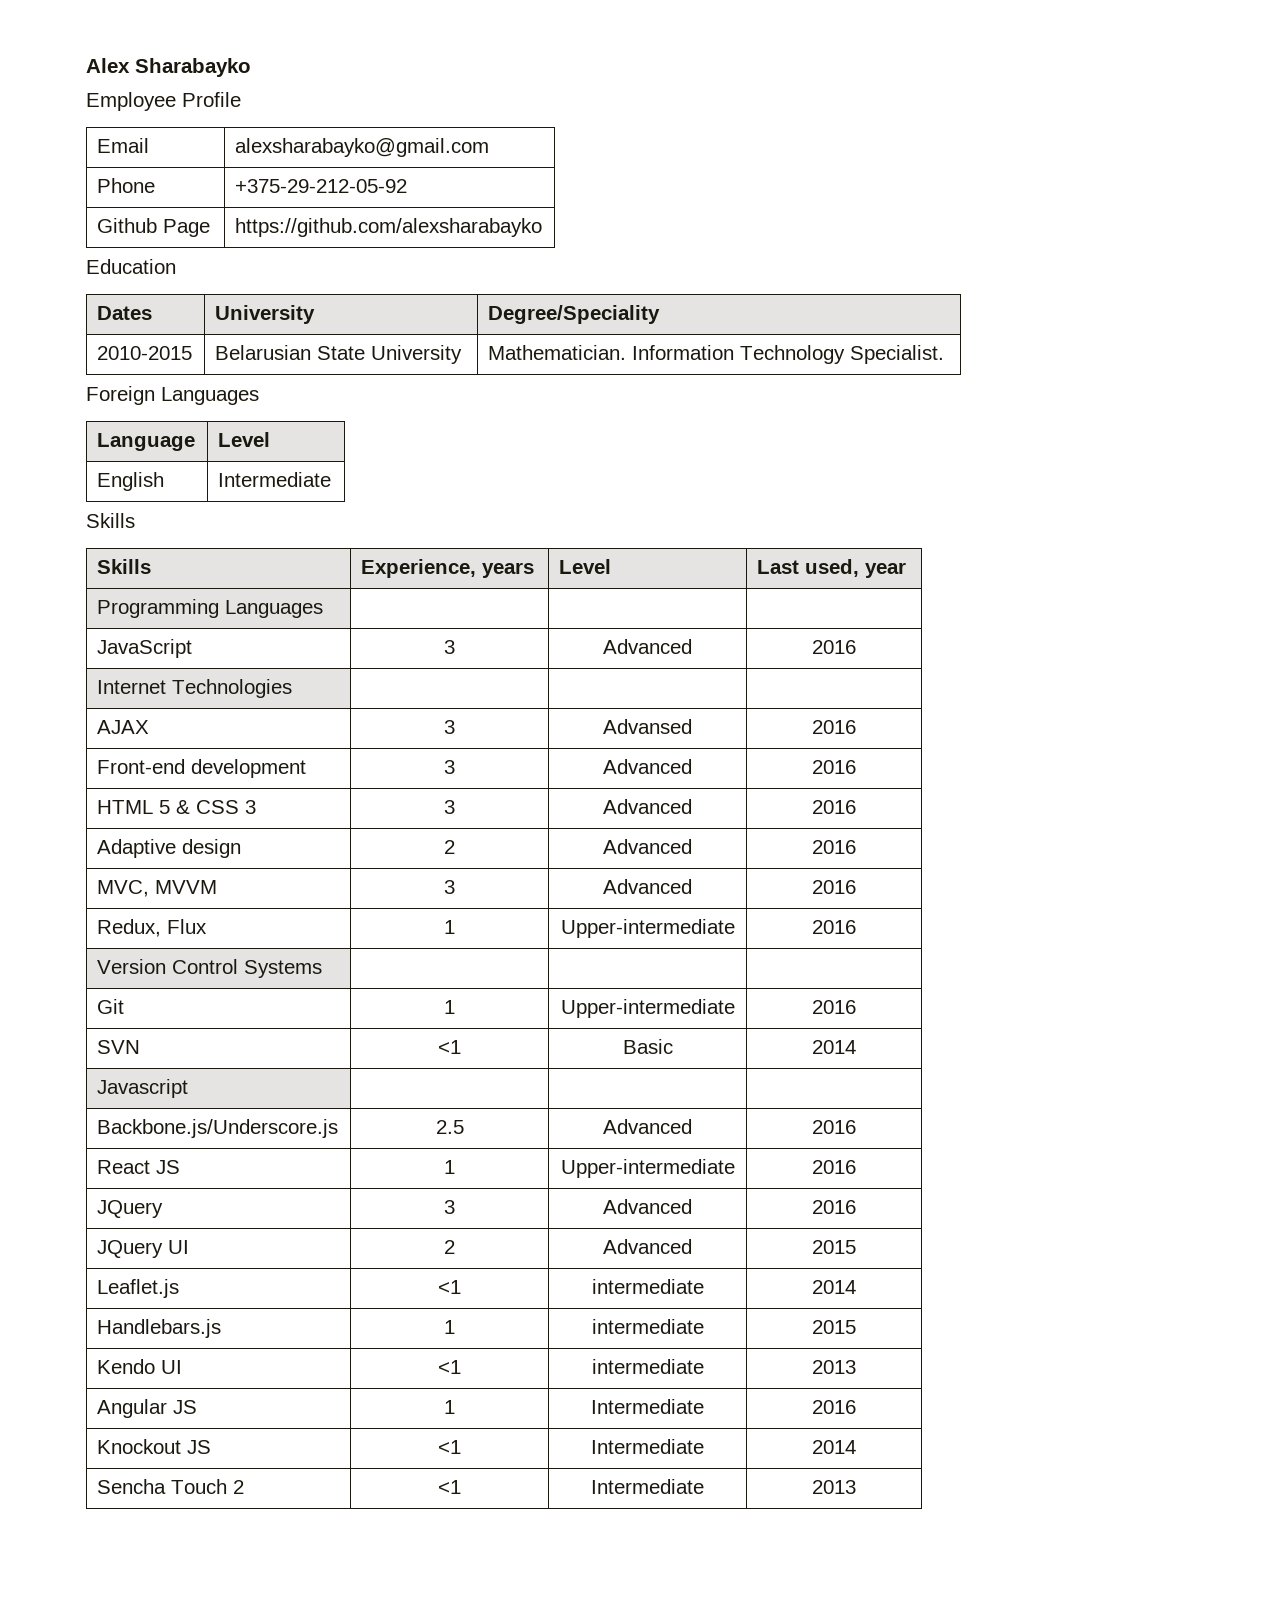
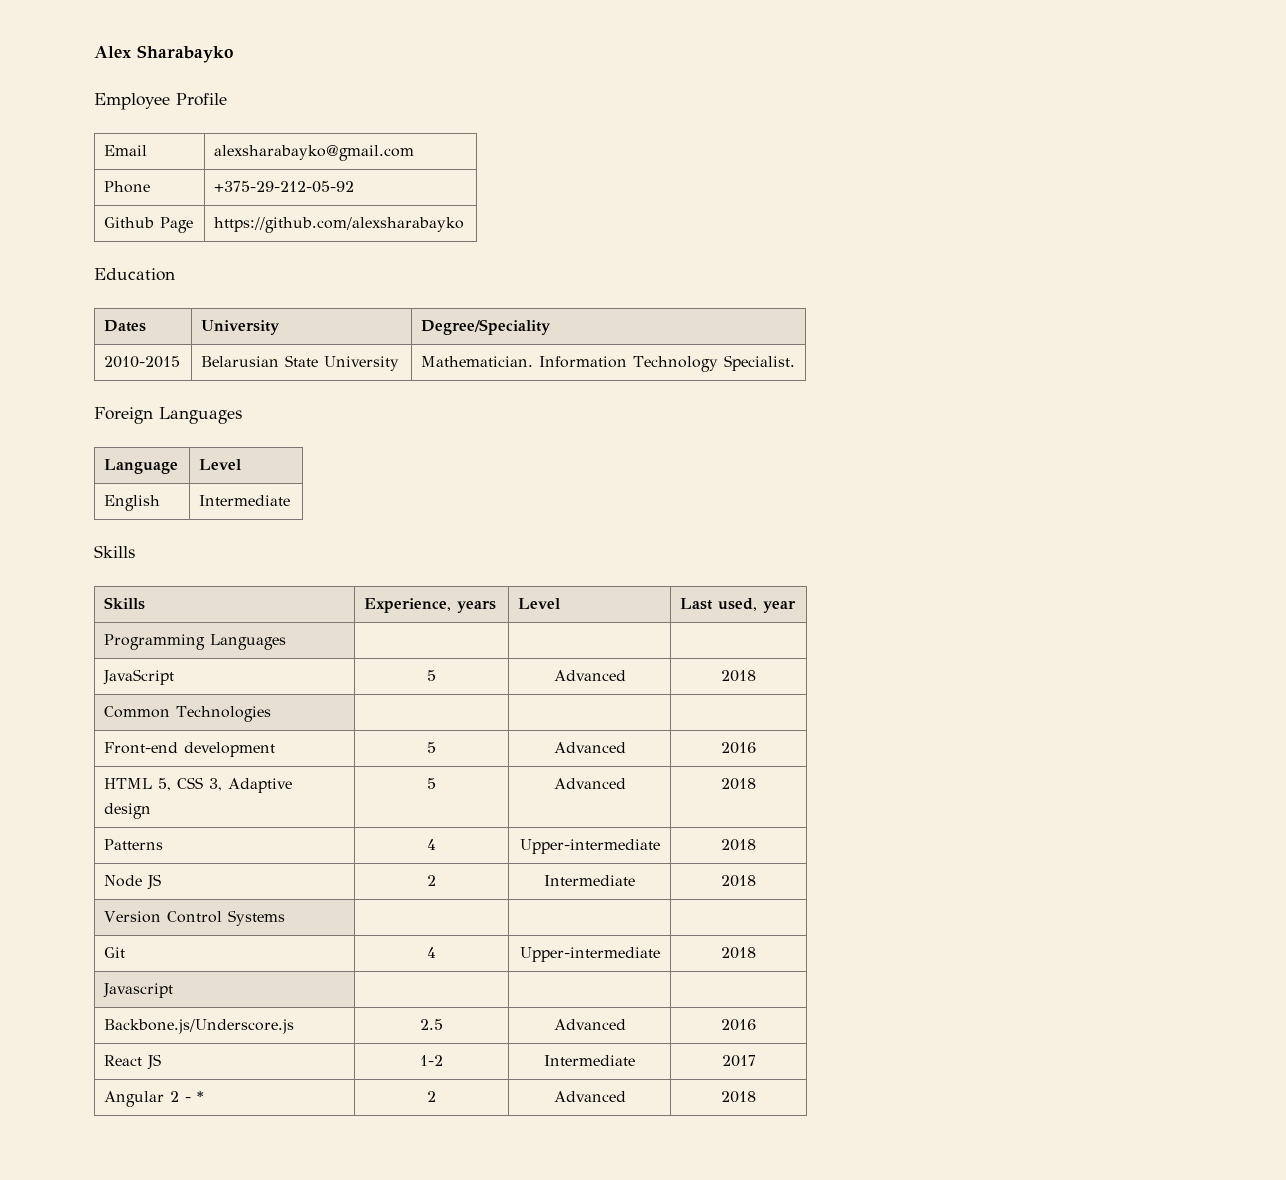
- JavaScript | 3 | Advanced | 2016
- Internet Technologies | | |
+ JavaScript | 5 | Advanced | 2018
+ Common Technologies | | |
- AJAX | 3 | Advansed | 2016
- Front-end development | 3 | Advanced | 2016
+ Front-end development | 5 | Advanced | 2016
- HTML 5 & CSS 3 | 3 | Advanced | 2016
- Adaptive design | 2 | Advanced | 2016
- MVC, MVVM | 3 | Advanced | 2016
- Redux, Flux | 1 | Upper-intermediate | 2016
+ HTML 5, CSS 3, Adaptive design | 5 | Advanced | 2018
+ Patterns | 4 | Upper-intermediate | 2018
+ Node JS | 2 | Intermediate | 2018
- Git | 1 | Upper-intermediate | 2016
- SVN | <1 | Basic | 2014
+ Git | 4 | Upper-intermediate | 2018
- React JS | 1 | Upper-intermediate | 2016
- JQuery | 3 | Advanced | 2016
- JQuery UI | 2 | Advanced | 2015
- Leaflet.js | <1 | intermediate | 2014
- Handlebars.js | 1 | intermediate | 2015
- Kendo UI | <1 | intermediate | 2013
- Angular JS | 1 | Intermediate | 2016
- Knockout JS | <1 | Intermediate | 2014
- Sencha Touch 2 | <1 | Intermediate | 2013
+ React JS | 1-2 | Intermediate | 2017
+ Angular 2 - * | 2 | Advanced | 2018

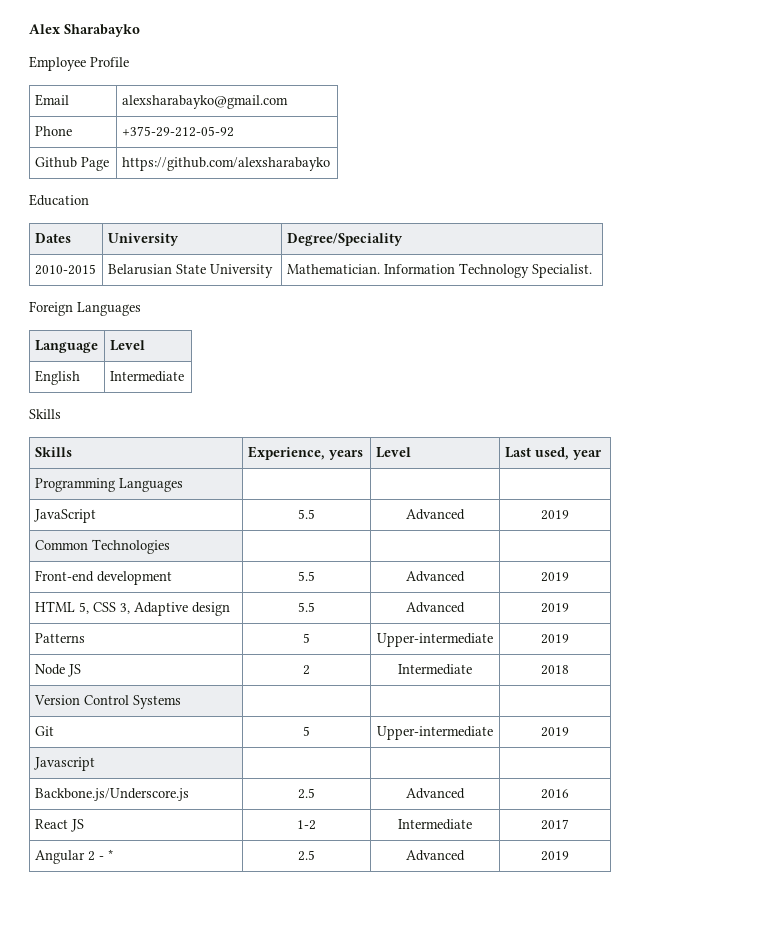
- JavaScript | 5 | Advanced | 2018
+ JavaScript | 5.5 | Advanced | 2019
- Front-end development | 5 | Advanced | 2016
+ Front-end development | 5.5 | Advanced | 2019
- HTML 5, CSS 3, Adaptive design | 5 | Advanced | 2018
+ HTML 5, CSS 3, Adaptive design | 5.5 | Advanced | 2019
- Patterns | 4 | Upper-intermediate | 2018
+ Patterns | 5 | Upper-intermediate | 2019
- Git | 4 | Upper-intermediate | 2018
+ Git | 5 | Upper-intermediate | 2019
- Angular 2 - * | 2 | Advanced | 2018
+ Angular 2 - * | 2.5 | Advanced | 2019

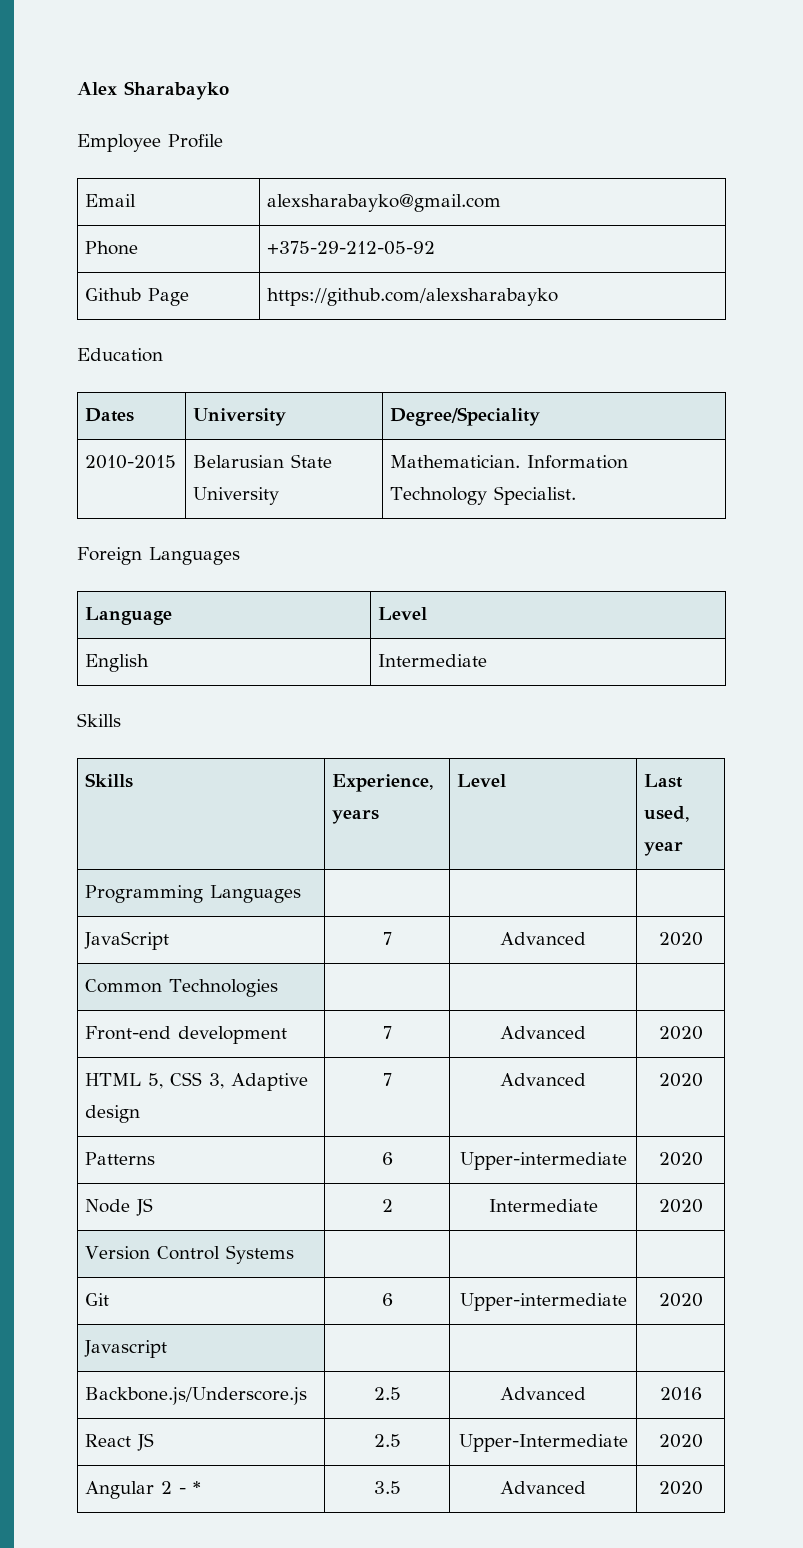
- JavaScript | 5.5 | Advanced | 2019
+ JavaScript | 7 | Advanced | 2020
- Front-end development | 5.5 | Advanced | 2019
+ Front-end development | 7 | Advanced | 2020
- HTML 5, CSS 3, Adaptive design | 5.5 | Advanced | 2019
+ HTML 5, CSS 3, Adaptive design | 7 | Advanced | 2020
- Patterns | 5 | Upper-intermediate | 2019
+ Patterns | 6 | Upper-intermediate | 2020
- Node JS | 2 | Intermediate | 2018
+ Node JS | 2 | Intermediate | 2020
- Git | 5 | Upper-intermediate | 2019
+ Git | 6 | Upper-intermediate | 2020
- React JS | 1-2 | Intermediate | 2017
+ React JS | 2.5 | Upper-Intermediate | 2020
- Angular 2 - * | 2.5 | Advanced | 2019
+ Angular 2 - * | 3.5 | Advanced | 2020

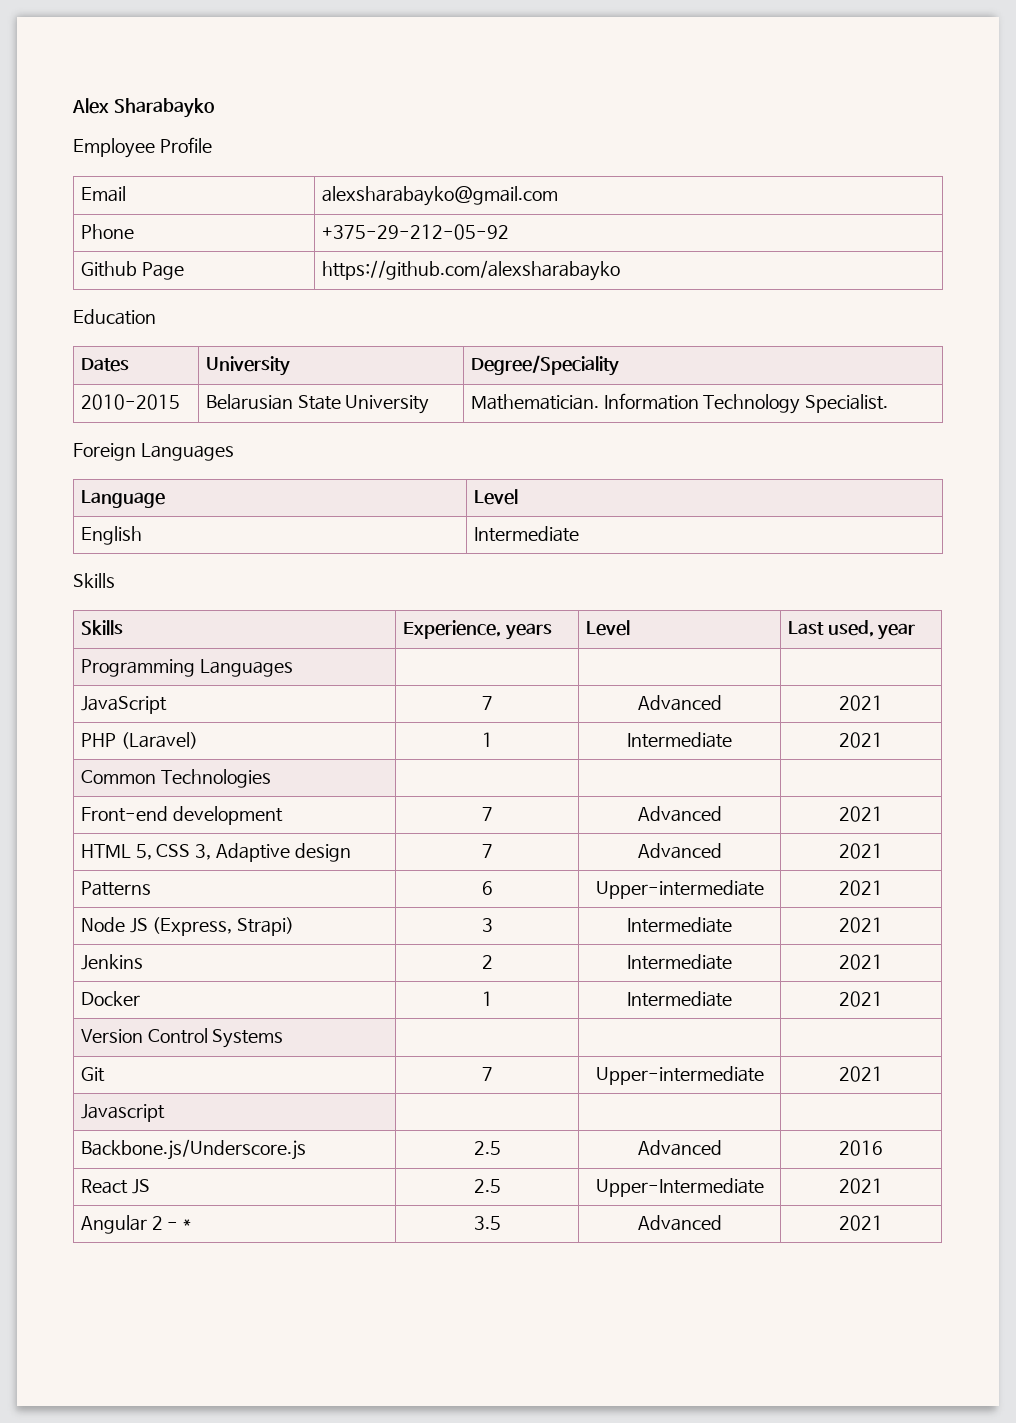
- JavaScript | 7 | Advanced | 2020
+ JavaScript | 7 | Advanced | 2021
+ PHP (Laravel) | 1 | Intermediate | 2021
- Front-end development | 7 | Advanced | 2020
+ Front-end development | 7 | Advanced | 2021
- HTML 5, CSS 3, Adaptive design | 7 | Advanced | 2020
+ HTML 5, CSS 3, Adaptive design | 7 | Advanced | 2021
- Patterns | 6 | Upper-intermediate | 2020
+ Patterns | 6 | Upper-intermediate | 2021
- Node JS | 2 | Intermediate | 2020
+ Node JS (Express, Strapi) | 3 | Intermediate | 2021
+ Jenkins | 2 | Intermediate | 2021
+ Docker | 1 | Intermediate | 2021
- Git | 6 | Upper-intermediate | 2020
+ Git | 7 | Upper-intermediate | 2021
- React JS | 2.5 | Upper-Intermediate | 2020
+ React JS | 2.5 | Upper-Intermediate | 2021
- Angular 2 - * | 3.5 | Advanced | 2020
+ Angular 2 - * | 3.5 | Advanced | 2021

